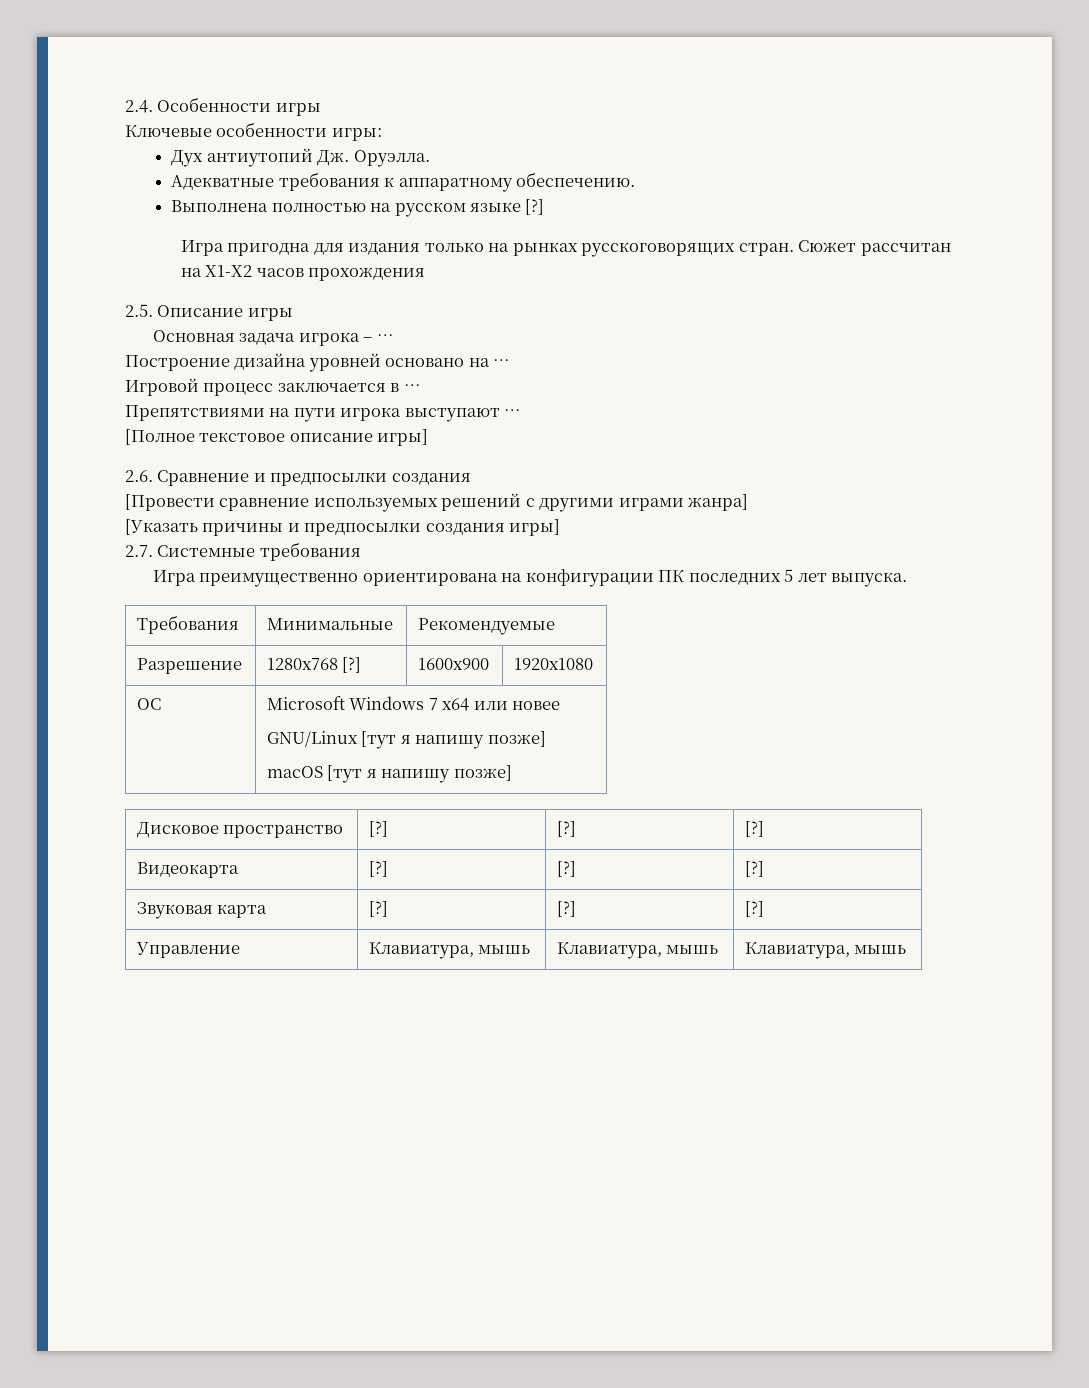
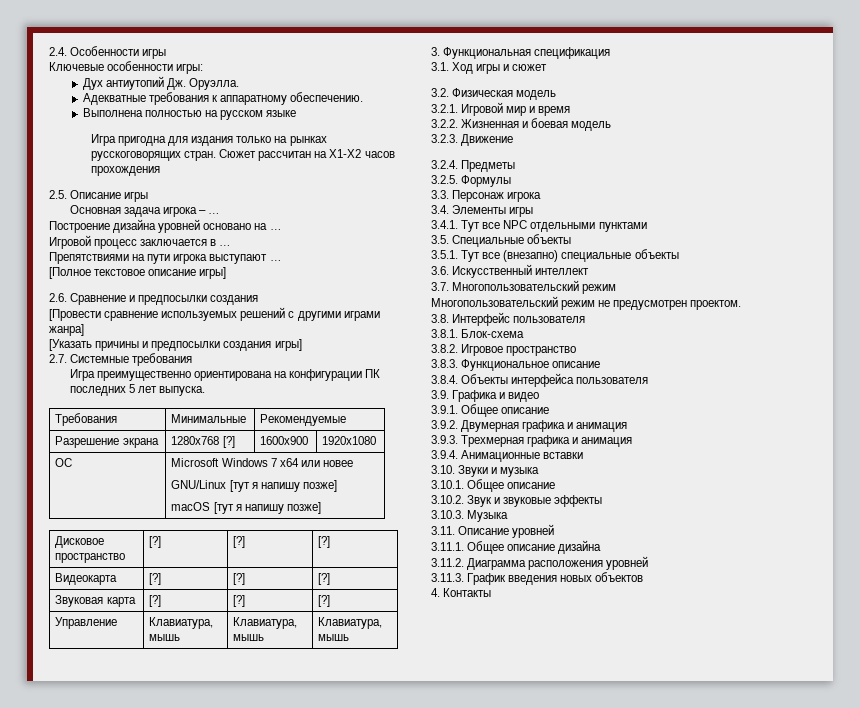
- Выполнена полностью на русском языке [?]
+ Выполнена полностью на русском языке
- Разрешение | 1280x768 [?] | 1600x900 | 1920x1080
+ Разрешение экрана | 1280x768 [?] | 1600x900 | 1920x1080
+ 3. Функциональная спецификация
+ 3.1. Ход игры и сюжет
+ 3.2. Физическая модель
+ 3.2.1. Игровой мир и время
+ 3.2.2. Жизненная и боевая модель
+ 3.2.3. Движение
+ 3.2.4. Предметы
+ 3.2.5. Формулы
+ 3.3. Персонаж игрока
+ 3.4. Элементы игры
+ 3.4.1. Тут все NPC отдельными пунктами
+ 3.5. Специальные объекты
+ 3.5.1. Тут все (внезапно) специальные объекты
+ 3.6. Искусственный интеллект
+ 3.7. Многопользовательский режим
+ Многопользовательский режим не предусмотрен проектом.
+ 3.8. Интерфейс пользователя
+ 3.8.1. Блок-схема
+ 3.8.2. Игровое пространство
+ 3.8.3. Функциональное описание
+ 3.8.4. Объекты интерфейса пользователя
+ 3.9. Графика и видео
+ 3.9.1. Общее описание
+ 3.9.2. Двумерная графика и анимация
+ 3.9.3. Трехмерная графика и анимация
+ 3.9.4. Анимационные вставки
+ 3.10. Звуки и музыка
+ 3.10.1. Общее описание
+ 3.10.2. Звук и звуковые эффекты
+ 3.10.3. Музыка
+ 3.11. Описание уровней
+ 3.11.1. Общее описание дизайна
+ 3.11.2. Диаграмма расположения уровней
+ 3.11.3. График введения новых объектов
+ 4. Контакты

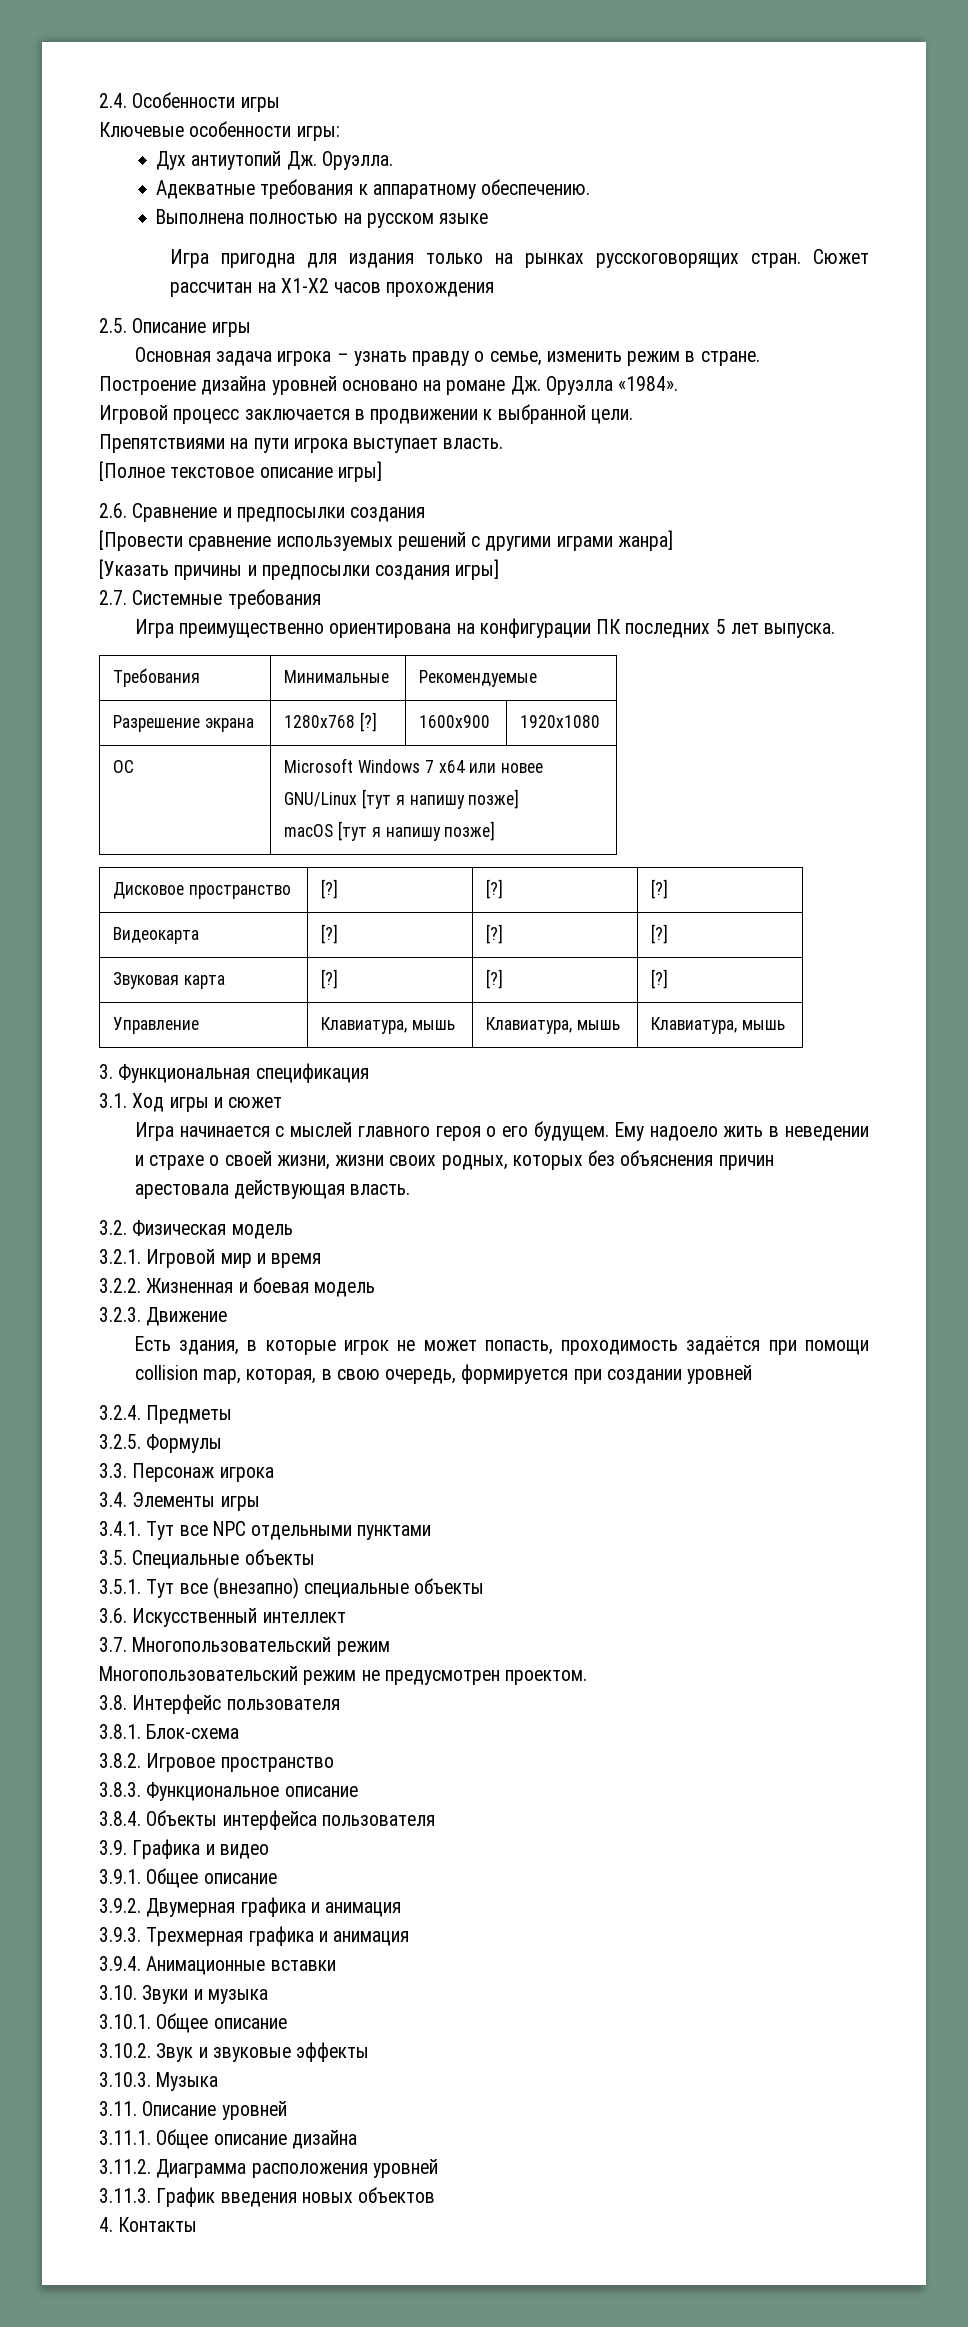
- Основная задача игрока – …
+ Основная задача игрока – узнать правду о семье, изменить режим в стране.
- Построение дизайна уровней основано на …
+ Построение дизайна уровней основано на романе Дж. Оруэлла «1984».
- Игровой процесс заключается в …
+ Игровой процесс заключается в продвижении к выбранной цели.
- Препятствиями на пути игрока выступают …
+ Препятствиями на пути игрока выступает власть.
+ Игра начинается с мыслей главного героя о его будущем. Ему надоело жить в неведении и страхе о своей жизни, жизни своих родных, которых без объяснения причин арестовала действующая власть.
+ Есть здания, в которые игрок не может попасть, проходимость задаётся при помощи collision map, которая, в свою очередь, формируется при создании уровней

